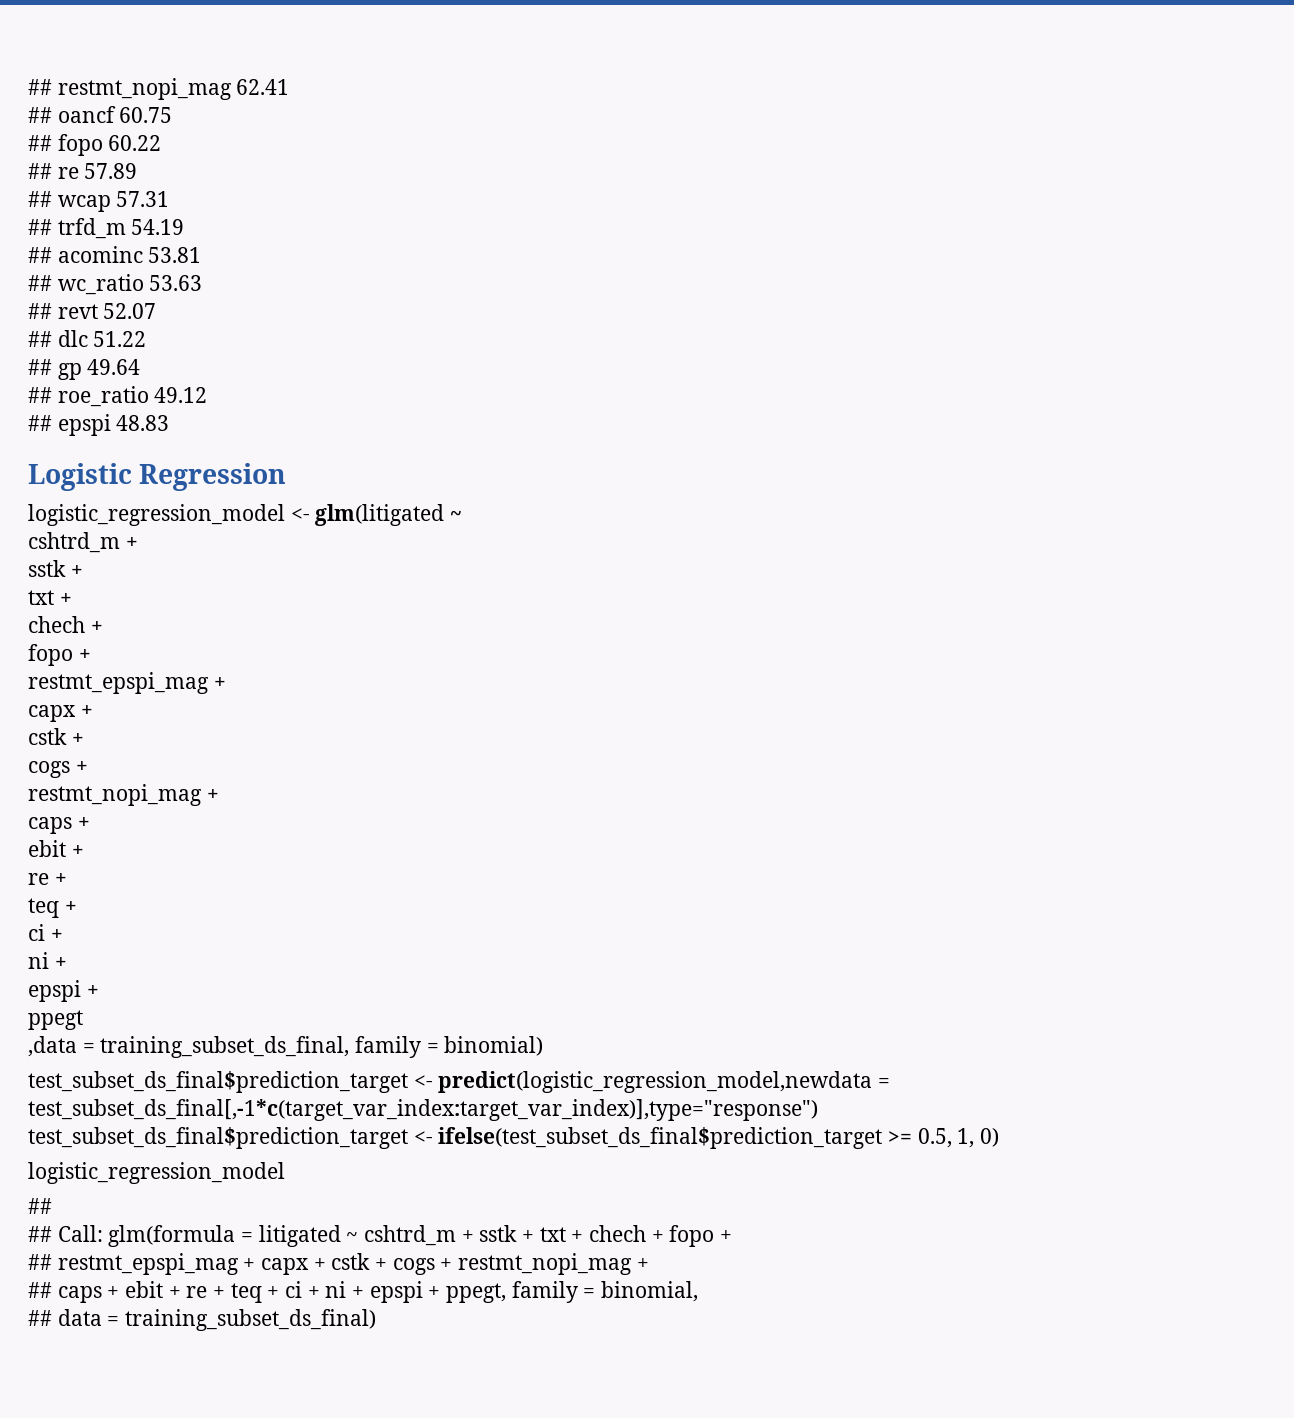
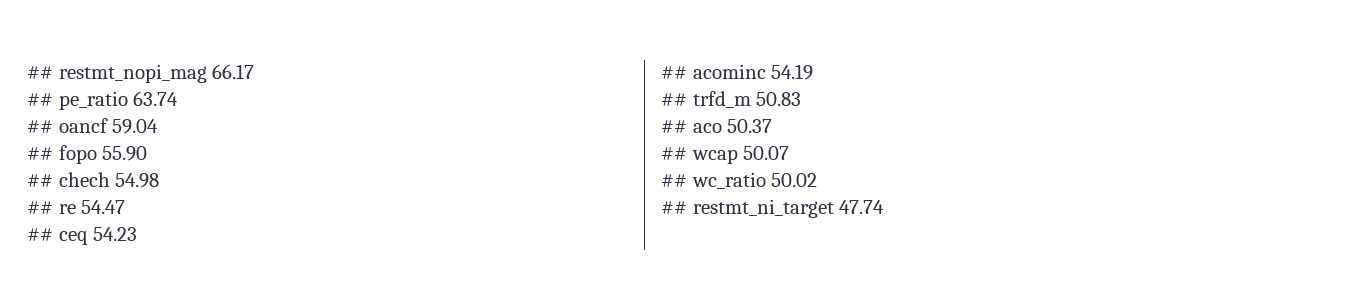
- ## restmt_nopi_mag 62.41
+ ## restmt_nopi_mag 66.17
+ ## pe_ratio 63.74
- ## oancf 60.75
+ ## oancf 59.04
- ## fopo 60.22
- ## re 57.89
- ## wcap 57.31
- ## trfd_m 54.19
- ## acominc 53.81
+ ## fopo 55.90
+ ## chech 54.98
+ ## re 54.47
+ ## ceq 54.23
+ ## acominc 54.19
+ ## trfd_m 50.83
+ ## aco 50.37
+ ## wcap 50.07
- ## wc_ratio 53.63
- ## revt 52.07
- ## dlc 51.22
- ## gp 49.64
- ## roe_ratio 49.12
- ## epspi 48.83
- Logistic Regression
- logistic_regression_model <- glm(litigated ~
- cshtrd_m +
- sstk +
- txt +
- chech +
- fopo +
- restmt_epspi_mag +
- capx +
- cstk +
- cogs +
- restmt_nopi_mag +
- caps +
- ebit +
- re +
- teq +
- ci +
- ni +
- epspi +
- ppegt
- ,data = training_subset_ds_final, family = binomial)
- test_subset_ds_final$prediction_target <- predict(logistic_regression_model,newdata = test_subset_ds_final[,-1*c(target_var_index:target_var_index)],type="response")
- test_subset_ds_final$prediction_target <- ifelse(test_subset_ds_final$prediction_target >= 0.5, 1, 0)
- logistic_regression_model
- ##
- ## Call: glm(formula = litigated ~ cshtrd_m + sstk + txt + chech + fopo +
- ## restmt_epspi_mag + capx + cstk + cogs + restmt_nopi_mag +
- ## caps + ebit + re + teq + ci + ni + epspi + ppegt, family = binomial,
- ## data = training_subset_ds_final)
+ ## wc_ratio 50.02
+ ## restmt_ni_target 47.74

